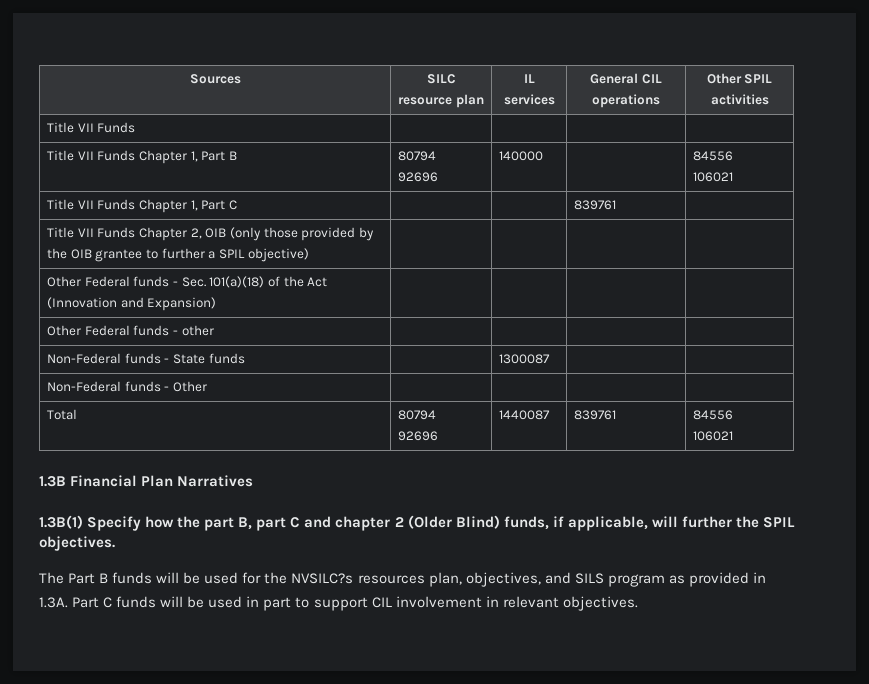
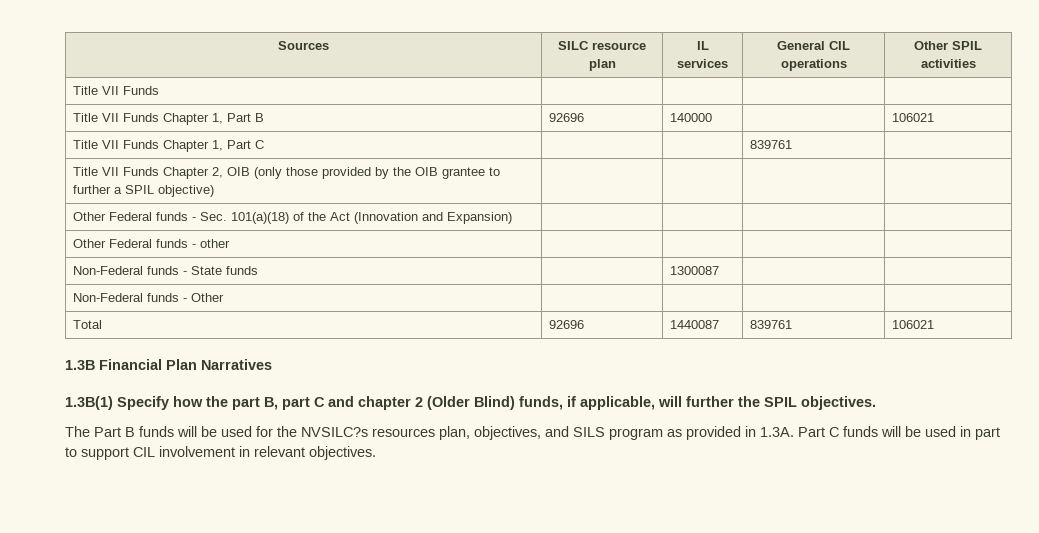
- Title VII Funds Chapter 1, Part B | 80794
- 92696 | 140000 | | 84556
- 106021
+ Title VII Funds Chapter 1, Part B | 92696 | 140000 | | 106021
- Total | 80794
- 92696 | 1440087 | 839761 | 84556
- 106021
+ Total | 92696 | 1440087 | 839761 | 106021

